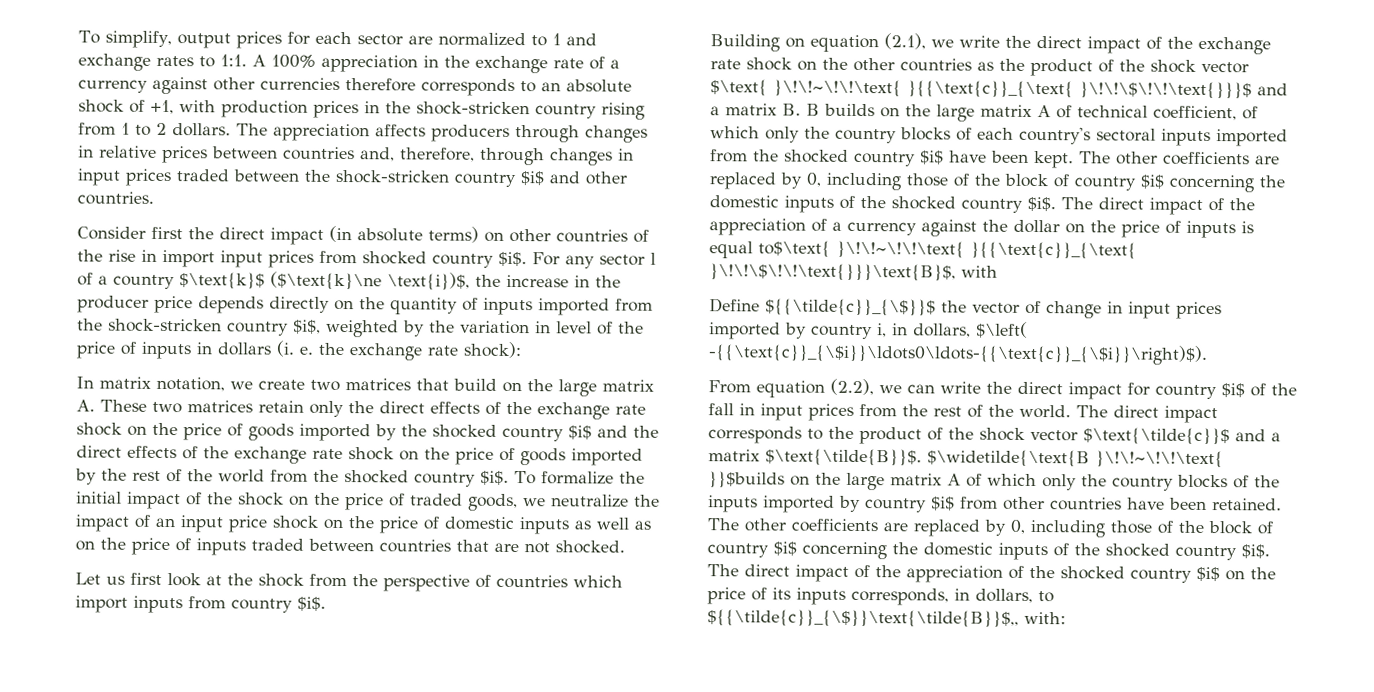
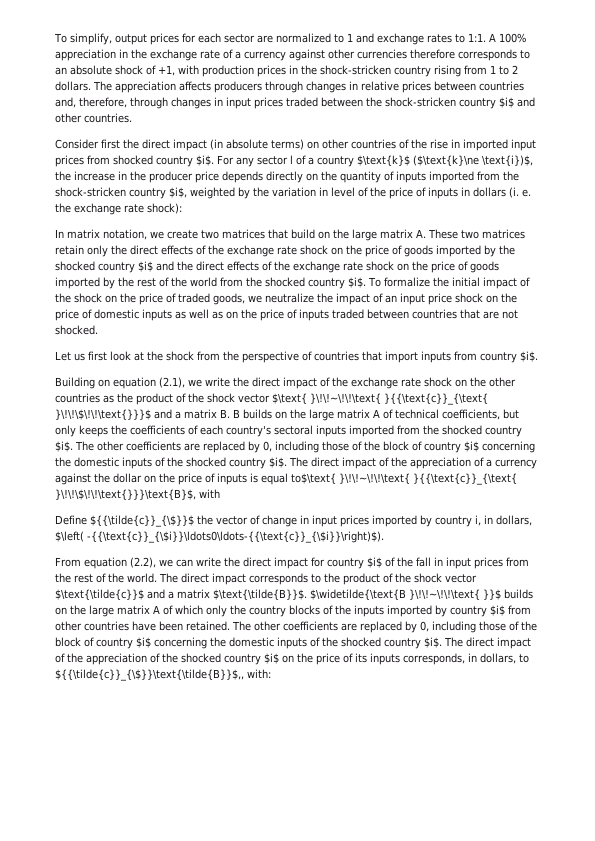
- Consider first the direct impact (in absolute terms) on other countries of the rise in import input prices from shocked country $i$.
+ Consider first the direct impact (in absolute terms) on other countries of the rise in imported input prices from shocked country $i$.
- Let us first look at the shock from the perspective of countries which import inputs from country $i$.
+ Let us first look at the shock from the perspective of countries that import inputs from country $i$.
- Building on equation (2.1), we write the direct impact of the exchange rate shock on the other countries as the product of the shock vector $\text{ }\!\!~\!\!\text{ }{{\text{c}}_{\text{ }\!\!\$\!\!\text{}}}$ and a matrix B. B builds on the large matrix A of technical coefficient, of which only the country blocks of each country's sectoral inputs imported from the shocked country $i$ have been kept.
+ Building on equation (2.1), we write the direct impact of the exchange rate shock on the other countries as the product of the shock vector $\text{ }\!\!~\!\!\text{ }{{\text{c}}_{\text{ }\!\!\$\!\!\text{}}}$ and a matrix B. B builds on the large matrix A of technical coefficients, but only keeps the coefficients of each country's sectoral inputs imported from the shocked country $i$.
- $\widetilde{\text{B }\!\!~\!\!\text{ }}$builds on the large matrix A of which only the country blocks of the inputs imported by country $i$ from other countries have been retained.
+ $\widetilde{\text{B }\!\!~\!\!\text{ }}$ builds on the large matrix A of which only the country blocks of the inputs imported by country $i$ from other countries have been retained.

